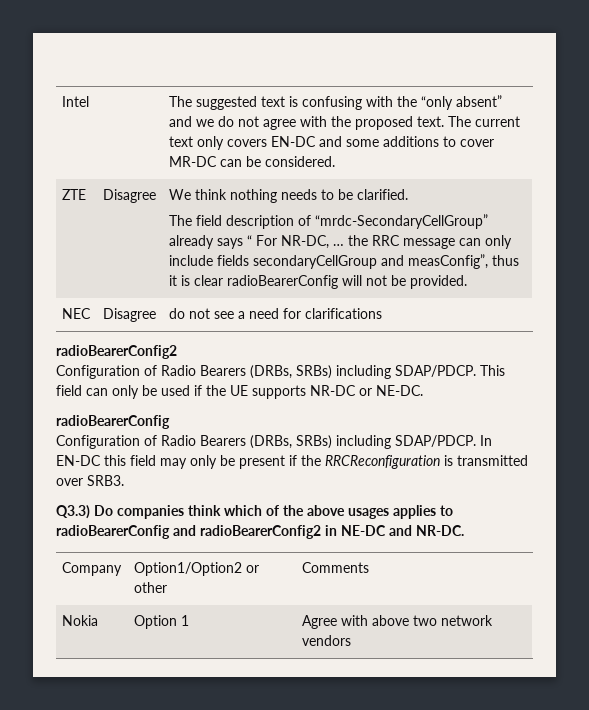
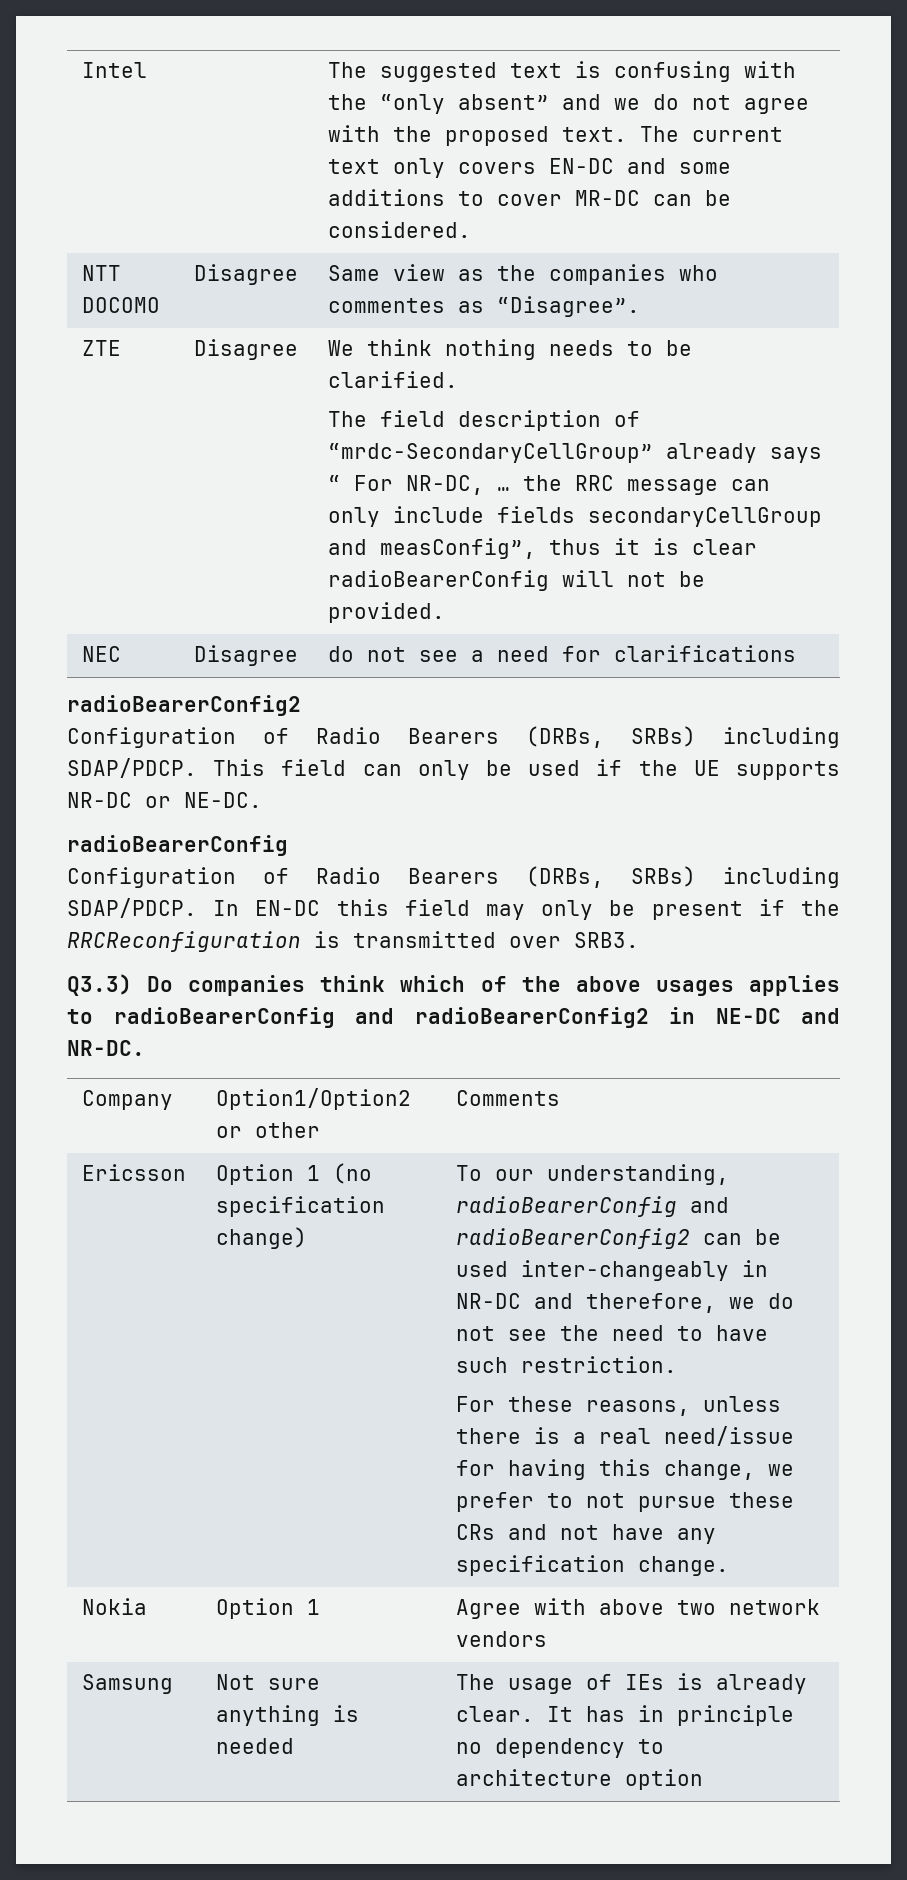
+ NTT DOCOMO | Disagree | Same view as the companies who commentes as “Disagree”.
+ Ericsson | Option 1 (no specification change) | To our understanding, radioBearerConfig and radioBearerConfig2 can be used inter-changeably in NR-DC and therefore, we do not see the need to have such restriction.
+ For these reasons, unless there is a real need/issue for having this change, we prefer to not pursue these CRs and not have any specification change.
+ Samsung | Not sure anything is needed | The usage of IEs is already clear. It has in principle no dependency to architecture option

